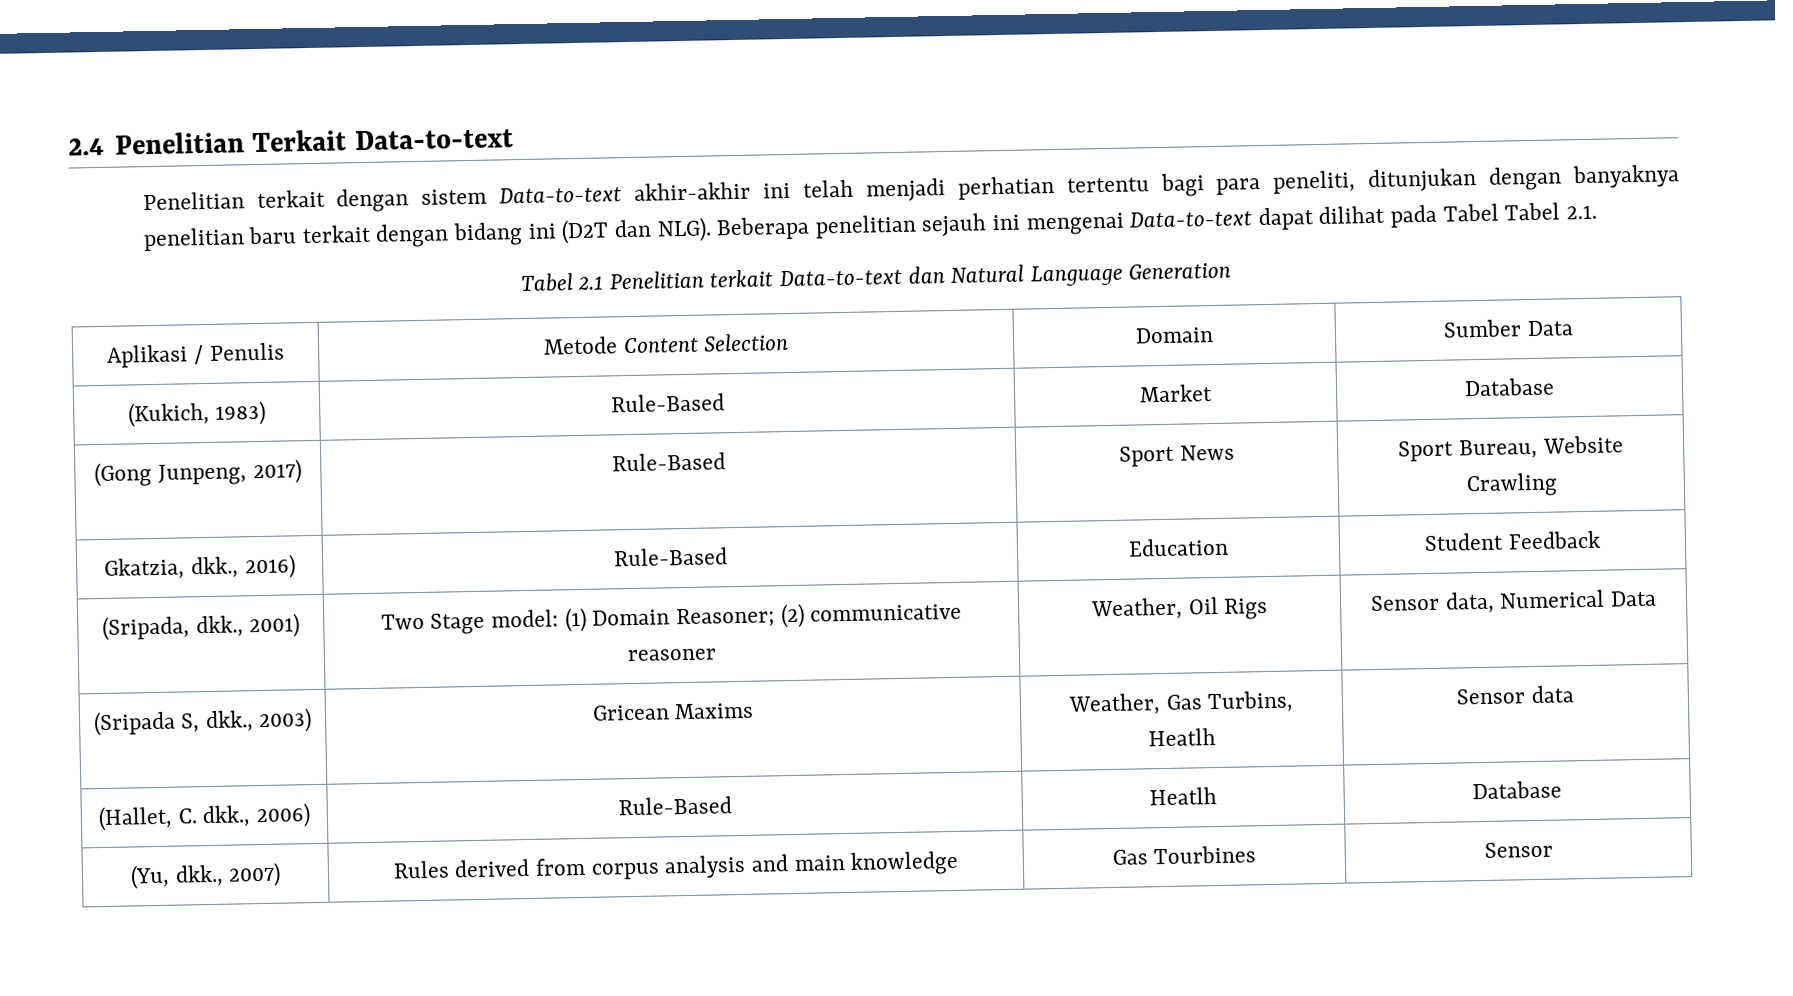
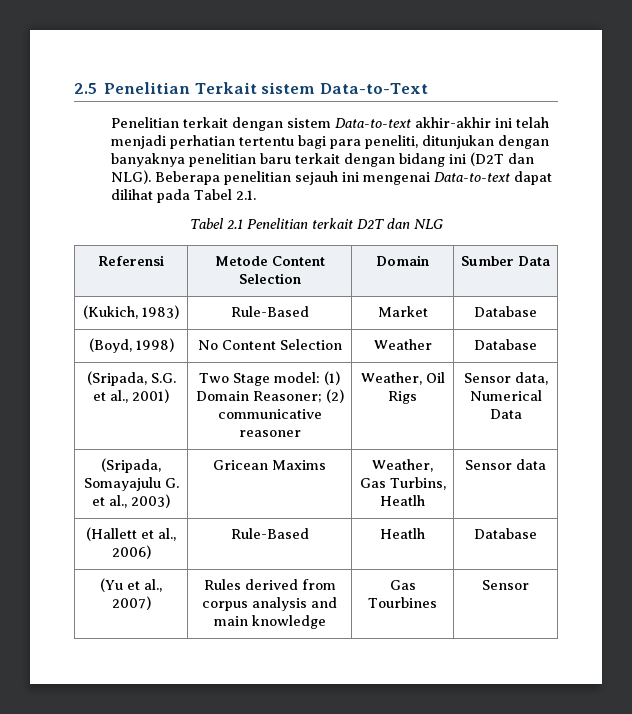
- 2.4 Penelitian Terkait Data-to-text
+ 2.5 Penelitian Terkait sistem Data-to-Text
- Beberapa penelitian sejauh ini mengenai Data-to-text dapat dilihat pada Tabel Tabel 2.1.
+ Beberapa penelitian sejauh ini mengenai Data-to-text dapat dilihat pada Tabel 2.1.
- Tabel 2.1 Penelitian terkait Data-to-text dan Natural Language Generation
- Aplikasi / Penulis | Metode Content Selection | Domain | Sumber Data
+ Tabel 2.1 Penelitian terkait D2T dan NLG
+ Referensi | Metode Content Selection | Domain | Sumber Data
- (Gong Junpeng, 2017) | Rule-Based | Sport News | Sport Bureau, Website Crawling
- Gkatzia, dkk., 2016) | Rule-Based | Education | Student Feedback
- (Sripada, dkk., 2001) | Two Stage model: (1) Domain Reasoner; (2) communicative reasoner | Weather, Oil Rigs | Sensor data, Numerical Data
+ (Boyd, 1998) | No Content Selection | Weather | Database
+ (Sripada, S.G. et al., 2001) | Two Stage model: (1) Domain Reasoner; (2) communicative reasoner | Weather, Oil Rigs | Sensor data, Numerical Data
- (Sripada S, dkk., 2003) | Gricean Maxims | Weather, Gas Turbins, Heatlh | Sensor data
+ (Sripada, Somayajulu G. et al., 2003) | Gricean Maxims | Weather, Gas Turbins, Heatlh | Sensor data
- (Hallet, C. dkk., 2006) | Rule-Based | Heatlh | Database
+ (Hallett et al., 2006) | Rule-Based | Heatlh | Database
- (Yu, dkk., 2007) | Rules derived from corpus analysis and main knowledge | Gas Tourbines | Sensor
+ (Yu et al., 2007) | Rules derived from corpus analysis and main knowledge | Gas Tourbines | Sensor

